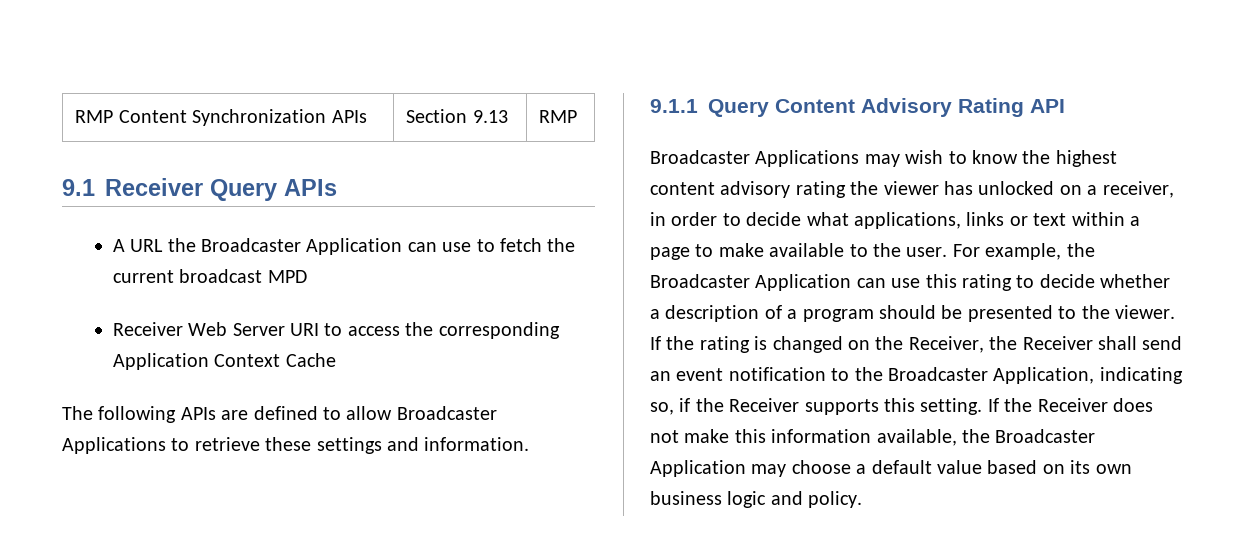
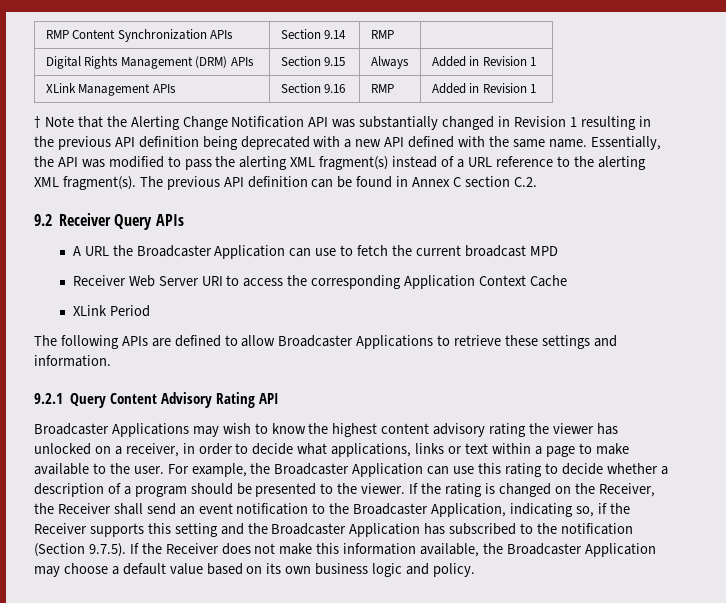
- RMP Content Synchronization APIs | Section 9.13 | RMP
- 9.1 Receiver Query APIs
+ RMP Content Synchronization APIs | Section 9.14 | RMP |
+ Digital Rights Management (DRM) APIs | Section 9.15 | Always | Added in Revision 1
+ XLink Management APIs | Section 9.16 | RMP | Added in Revision 1
+ † Note that the Alerting Change Notification API was substantially changed in Revision 1 resulting in the previous API definition being deprecated with a new API defined with the same name. Essentially, the API was modified to pass the alerting XML fragment(s) instead of a URL reference to the alerting XML fragment(s). The previous API definition can be found in Annex C section C.2.
+ 9.2 Receiver Query APIs
+ XLink Period
- 9.1.1 Query Content Advisory Rating API
+ 9.2.1 Query Content Advisory Rating API
- If the rating is changed on the Receiver, the Receiver shall send an event notification to the Broadcaster Application, indicating so, if the Receiver supports this setting. If the Receiver does not make this information available, the Broadcaster Application may choose a default value based on its own business logic and policy.
+ If the rating is changed on the Receiver, the Receiver shall send an event notification to the Broadcaster Application, indicating so, if the Receiver supports this setting and the Broadcaster Application has subscribed to the notification (Section 9.7.5). If the Receiver does not make this information available, the Broadcaster Application may choose a default value based on its own business logic and policy.

